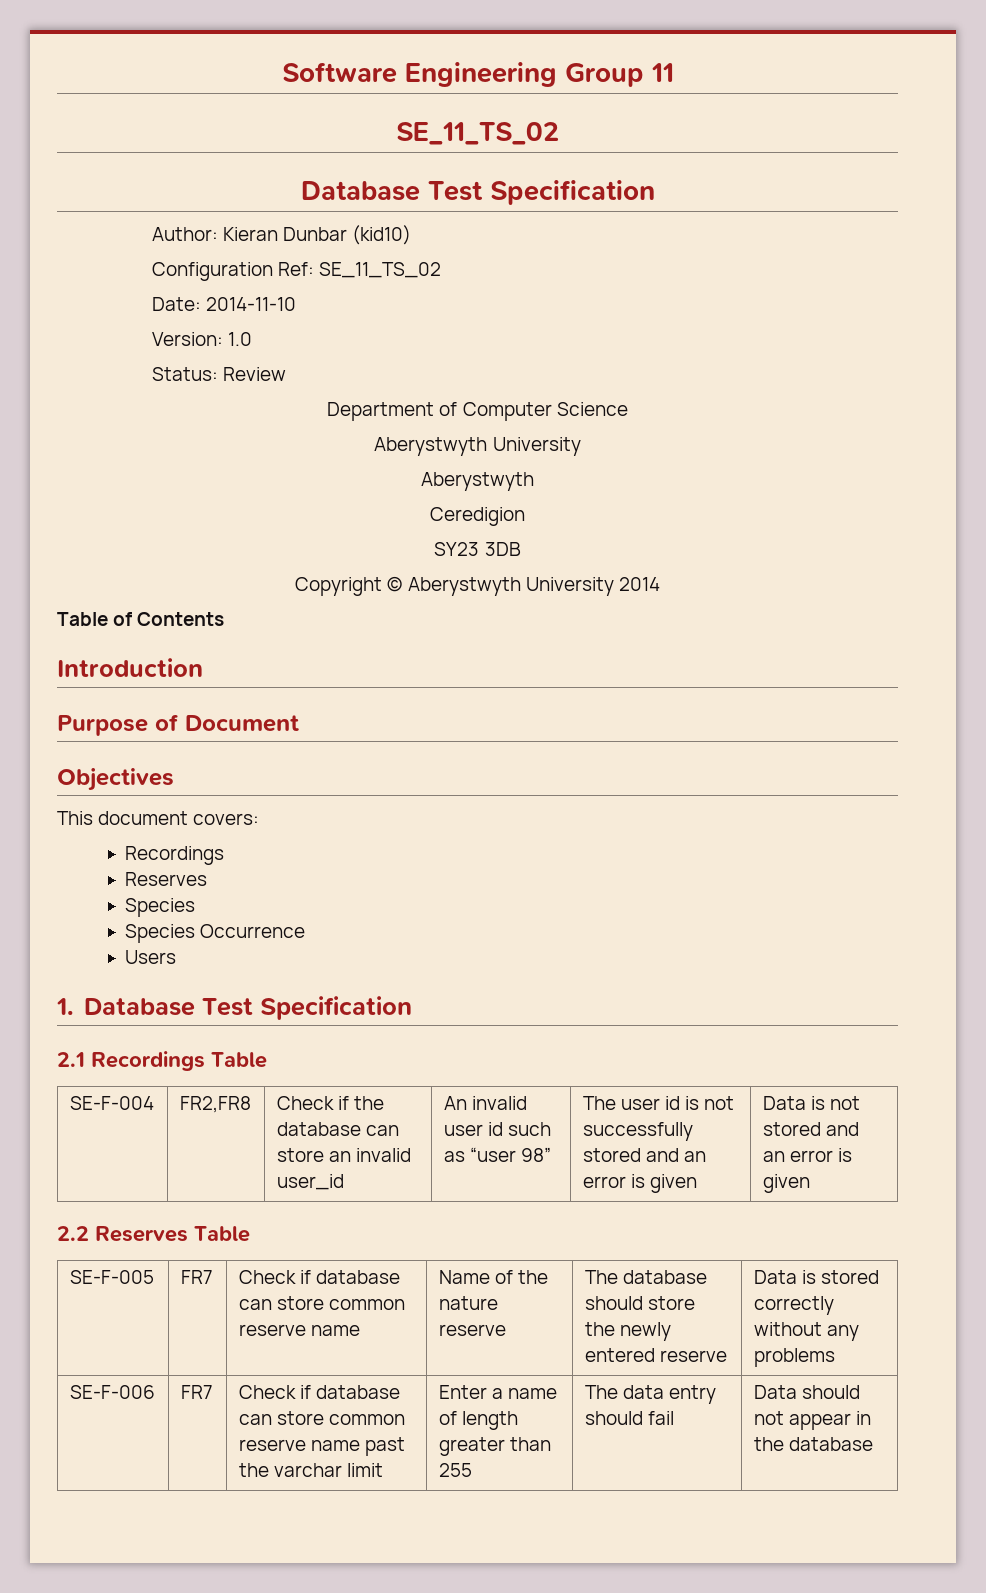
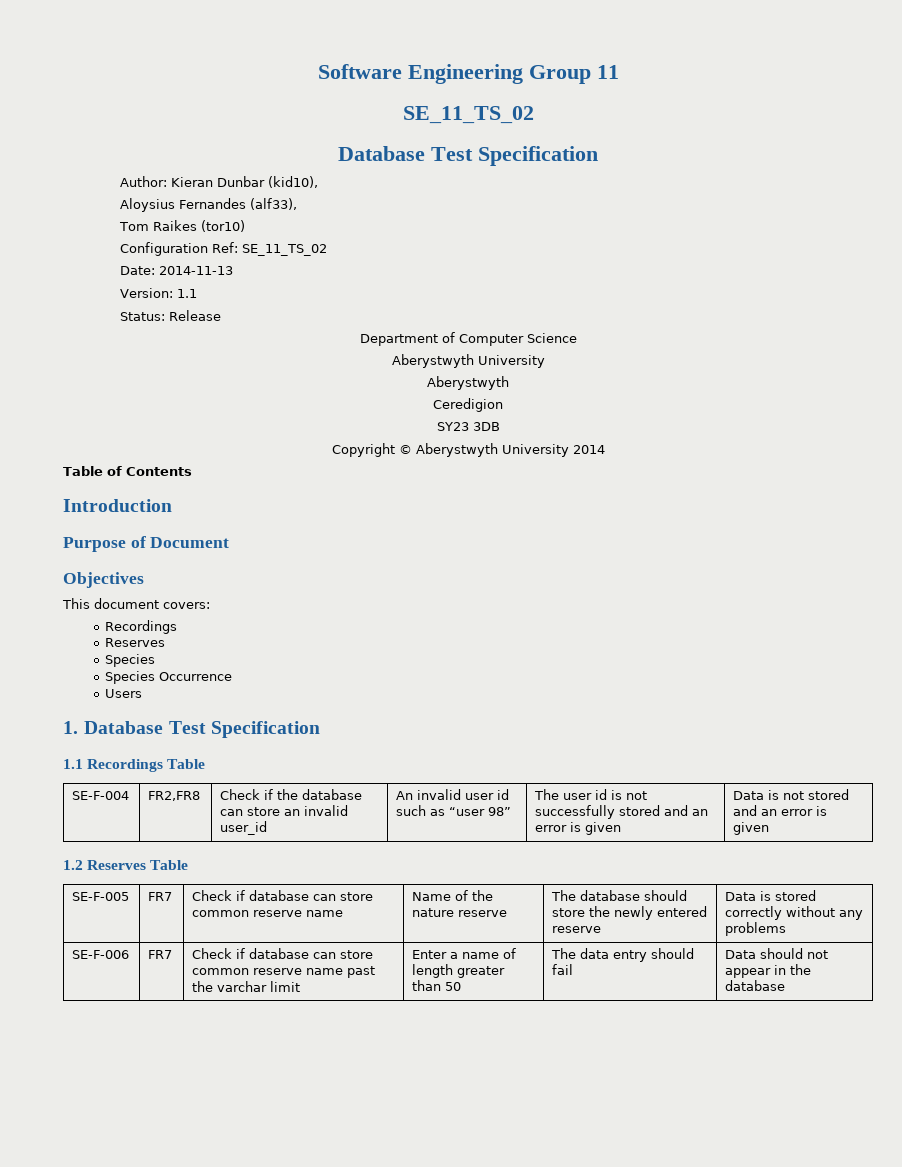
- Author: Kieran Dunbar (kid10)
+ Author: Kieran Dunbar (kid10),
+ Aloysius Fernandes (alf33),
+ Tom Raikes (tor10)
- Date: 2014-11-10
+ Date: 2014-11-13
- Version: 1.0
+ Version: 1.1
- Status: Review
+ Status: Release
- 2.1 Recordings Table
+ 1.1 Recordings Table
- 2.2 Reserves Table
+ 1.2 Reserves Table
- SE-F-006 | FR7 | Check if database can store common reserve name past the varchar limit | Enter a name of length greater than 255 | The data entry should fail | Data should not appear in the database
+ SE-F-006 | FR7 | Check if database can store common reserve name past the varchar limit | Enter a name of length greater than 50 | The data entry should fail | Data should not appear in the database

